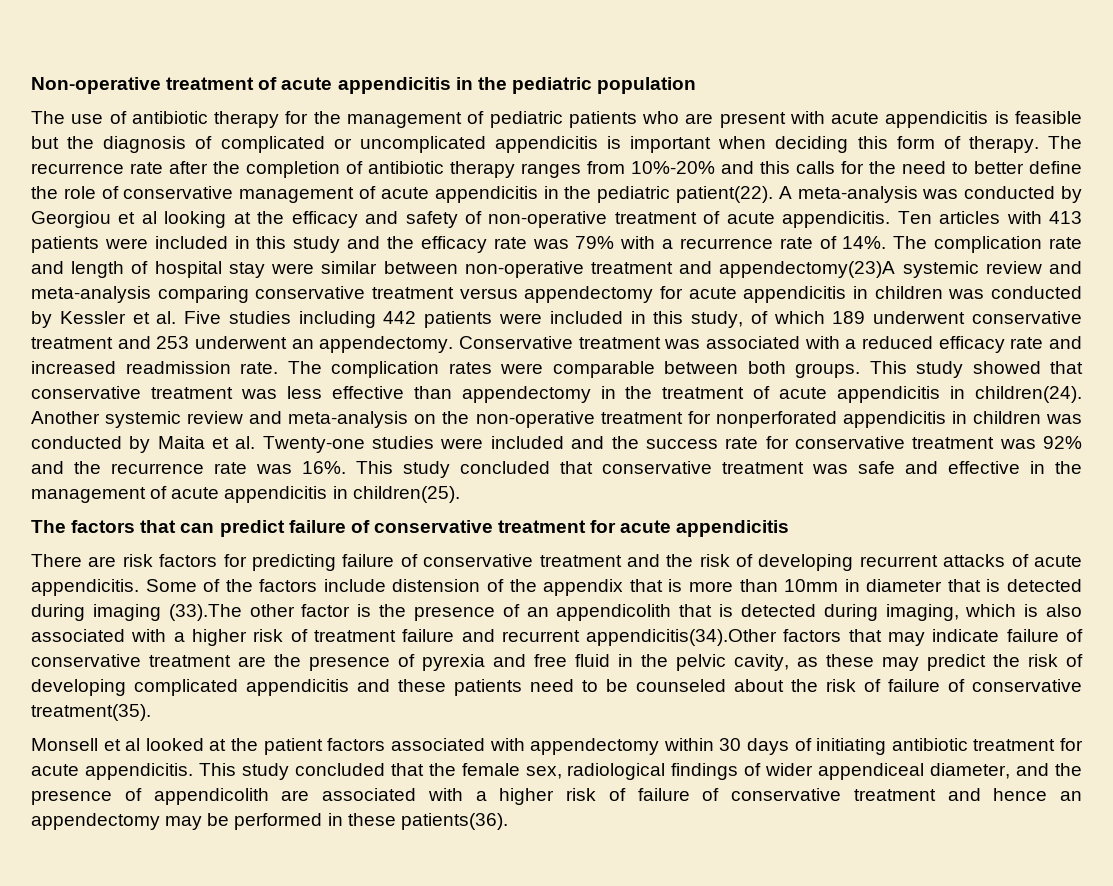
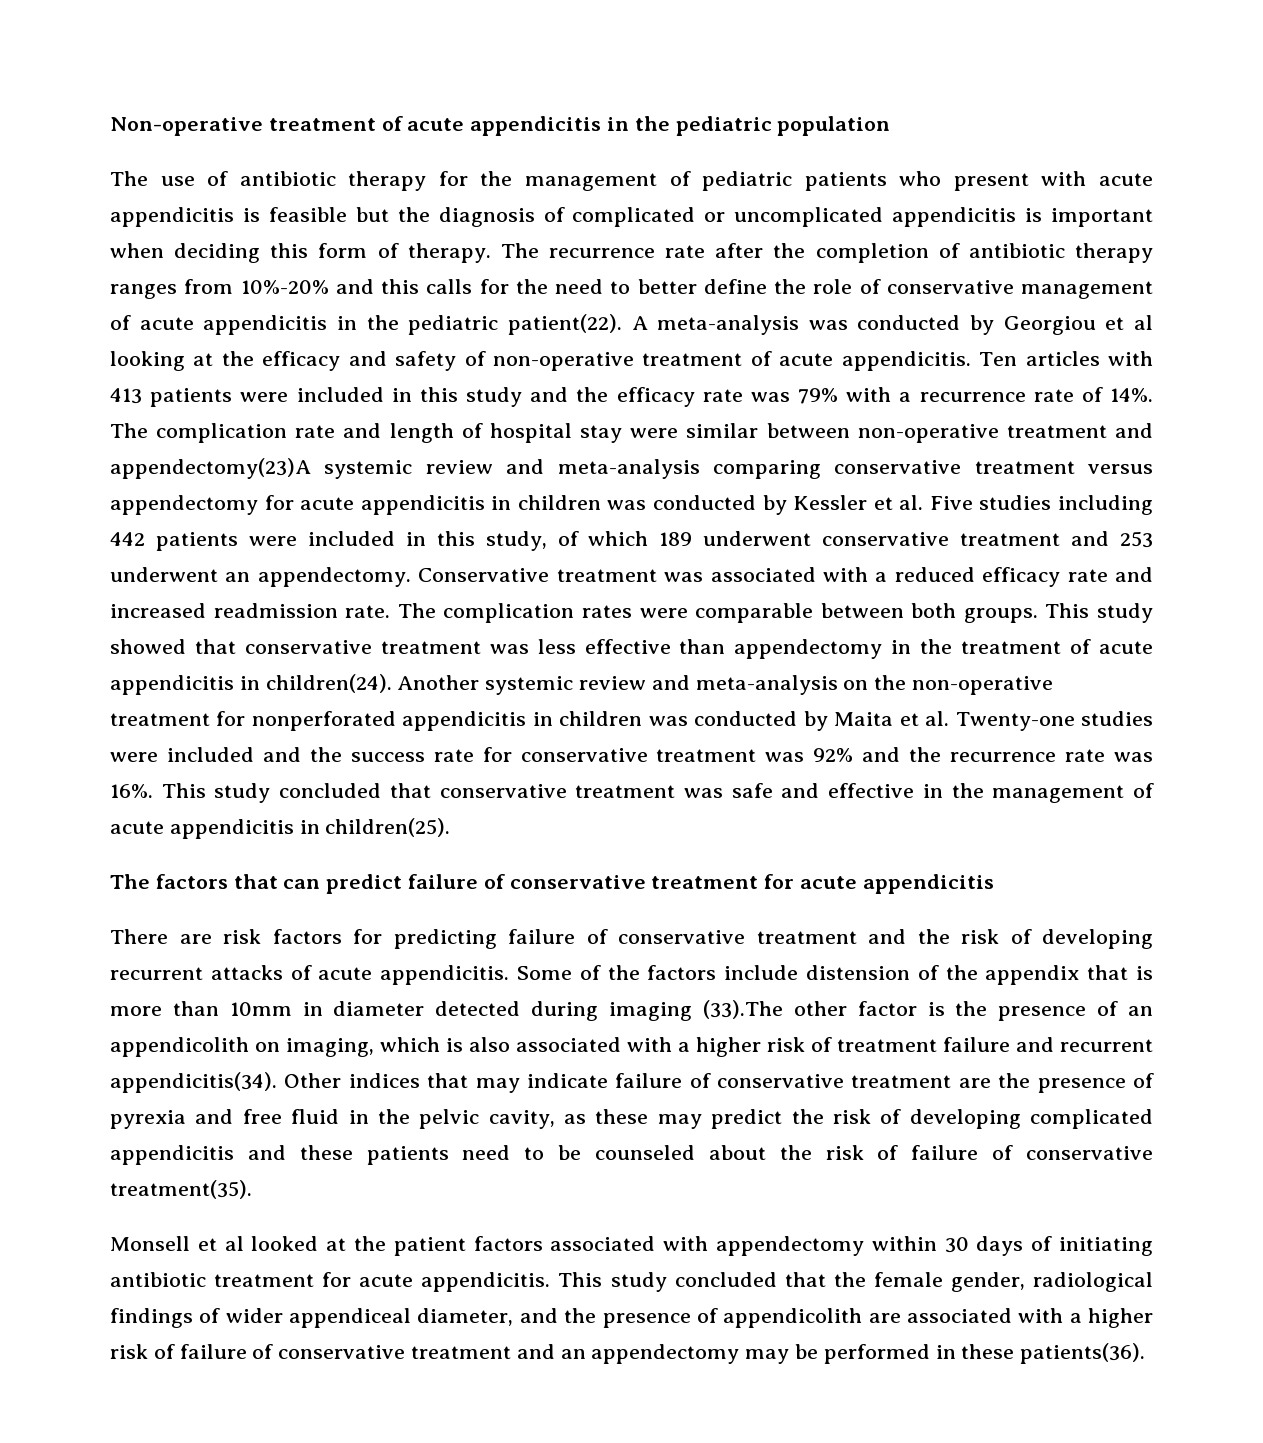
- The use of antibiotic therapy for the management of pediatric patients who are present with acute appendicitis is feasible but the diagnosis of complicated or uncomplicated appendicitis is important when deciding this form of therapy.
+ The use of antibiotic therapy for the management of pediatric patients who present with acute appendicitis is feasible but the diagnosis of complicated or uncomplicated appendicitis is important when deciding this form of therapy.
- Some of the factors include distension of the appendix that is more than 10mm in diameter that is detected during imaging (33).The other factor is the presence of an appendicolith that is detected during imaging, which is also associated with a higher risk of treatment failure and recurrent appendicitis(34).Other factors that may indicate failure of conservative treatment are the presence of pyrexia and free fluid in the pelvic cavity, as these may predict the risk of developing complicated appendicitis and these patients need to be counseled about the risk of failure of conservative treatment(35).
+ Some of the factors include distension of the appendix that is more than 10mm in diameter detected during imaging (33).The other factor is the presence of an appendicolith on imaging, which is also associated with a higher risk of treatment failure and recurrent appendicitis(34). Other indices that may indicate failure of conservative treatment are the presence of pyrexia and free fluid in the pelvic cavity, as these may predict the risk of developing complicated appendicitis and these patients need to be counseled about the risk of failure of conservative treatment(35).
- This study concluded that the female sex, radiological findings of wider appendiceal diameter, and the presence of appendicolith are associated with a higher risk of failure of conservative treatment and hence an appendectomy may be performed in these patients(36).
+ This study concluded that the female gender, radiological findings of wider appendiceal diameter, and the presence of appendicolith are associated with a higher risk of failure of conservative treatment and an appendectomy may be performed in these patients(36).

